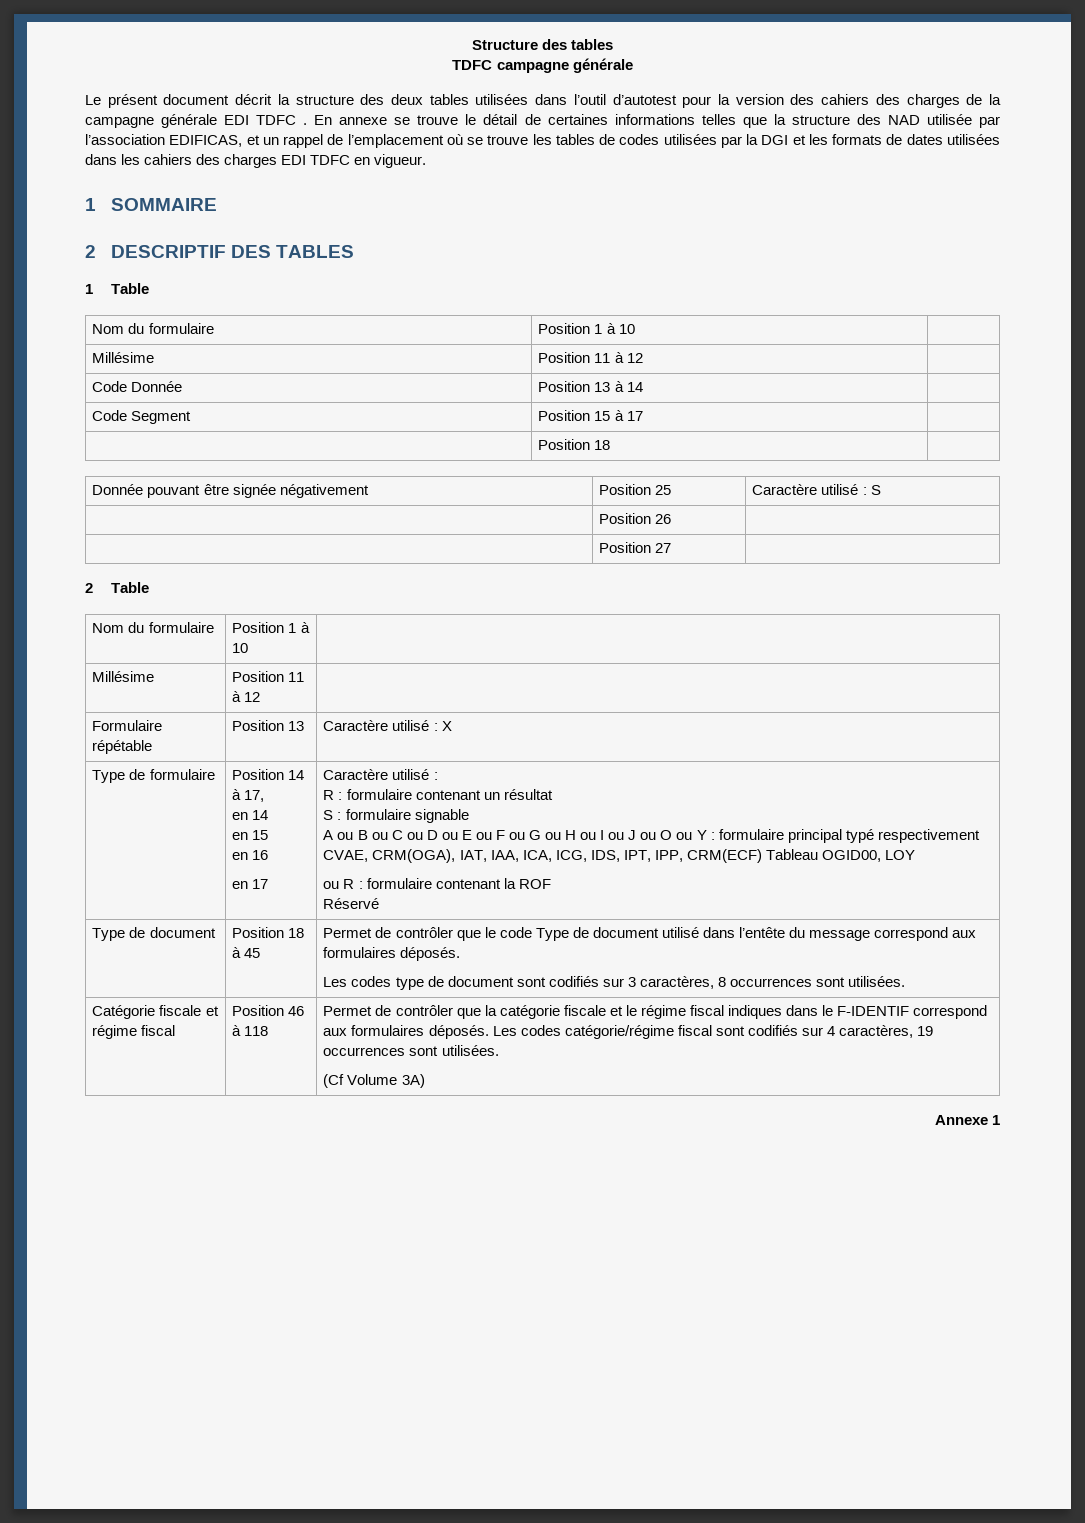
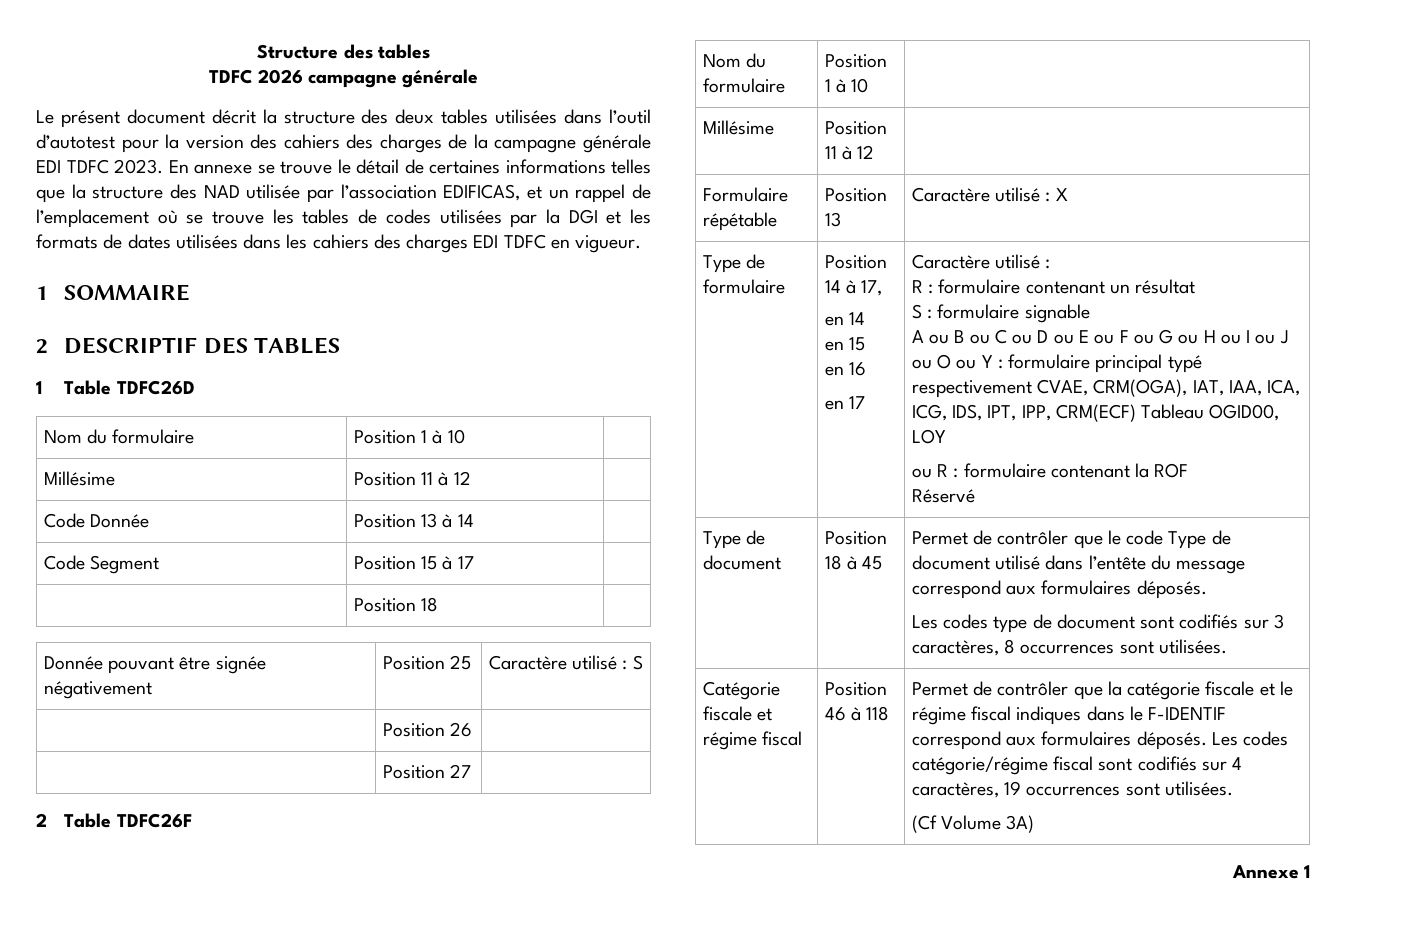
- TDFC campagne générale
+ TDFC 2026 campagne générale
- Le présent document décrit la structure des deux tables utilisées dans l’outil d’autotest pour la version des cahiers des charges de la campagne générale EDI TDFC .
+ Le présent document décrit la structure des deux tables utilisées dans l’outil d’autotest pour la version des cahiers des charges de la campagne générale EDI TDFC 2023.
- 1 Table
+ 1 Table TDFC26D
- 2 Table
+ 2 Table TDFC26F

